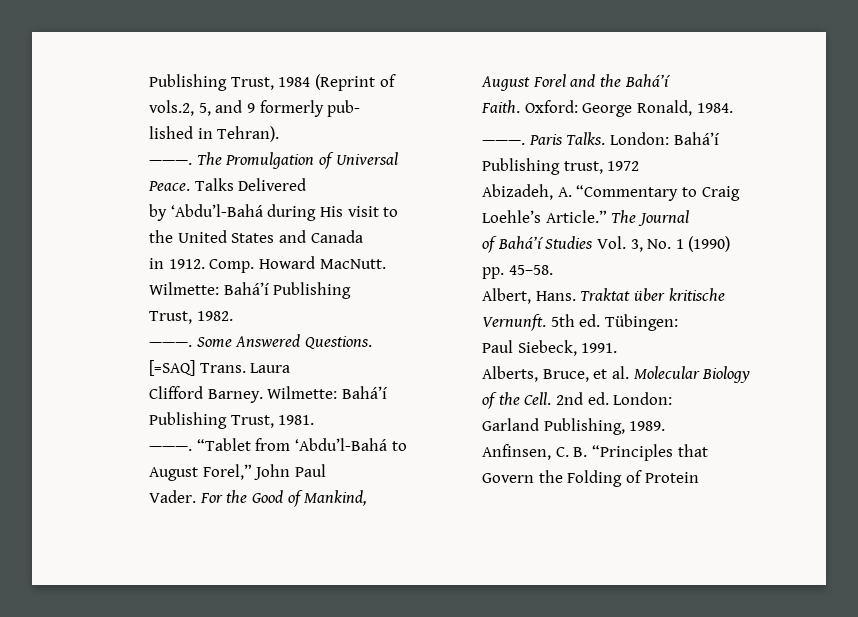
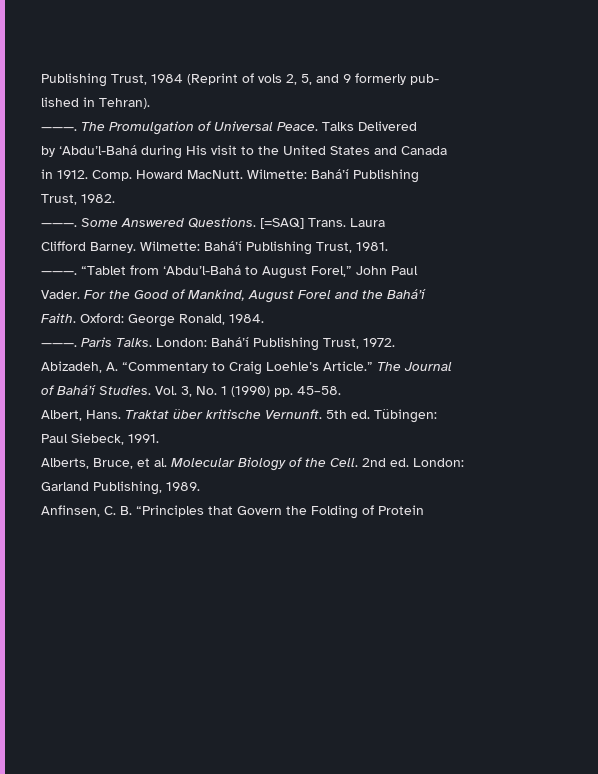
- Publishing Trust, 1984 (Reprint of vols.2, 5, and 9 formerly pub-
+ Publishing Trust, 1984 (Reprint of vols 2, 5, and 9 formerly pub-
- London: Bahá’í Publishing trust, 1972
+ London: Bahá’í Publishing Trust, 1972.
- of Bahá’í Studies Vol. 3, No. 1 (1990) pp. 45–58.
+ of Bahá’í Studies. Vol. 3, No. 1 (1990) pp. 45–58.

